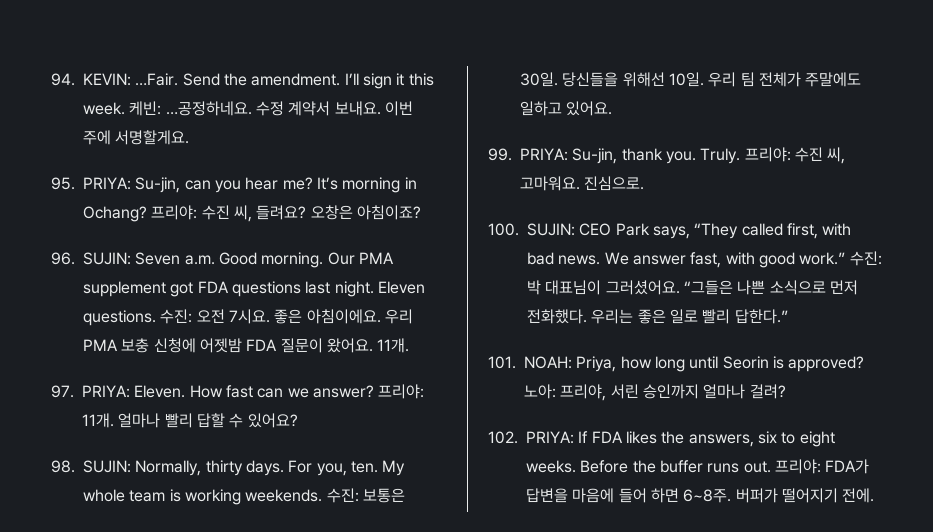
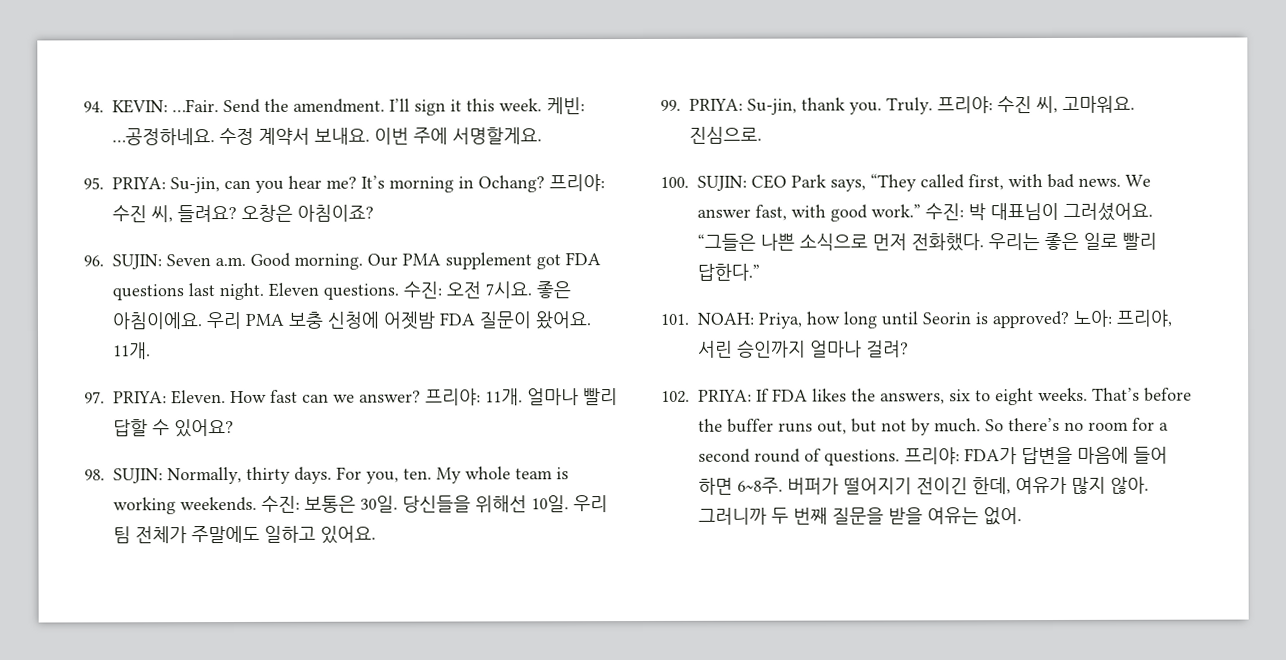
- Before the buffer runs out.
+ That’s before the buffer runs out, but not by much. So there’s no room for a second round of questions.
- 버퍼가 떨어지기 전에.
+ 버퍼가 떨어지기 전이긴 한데, 여유가 많지 않아. 그러니까 두 번째 질문을 받을 여유는 없어.

